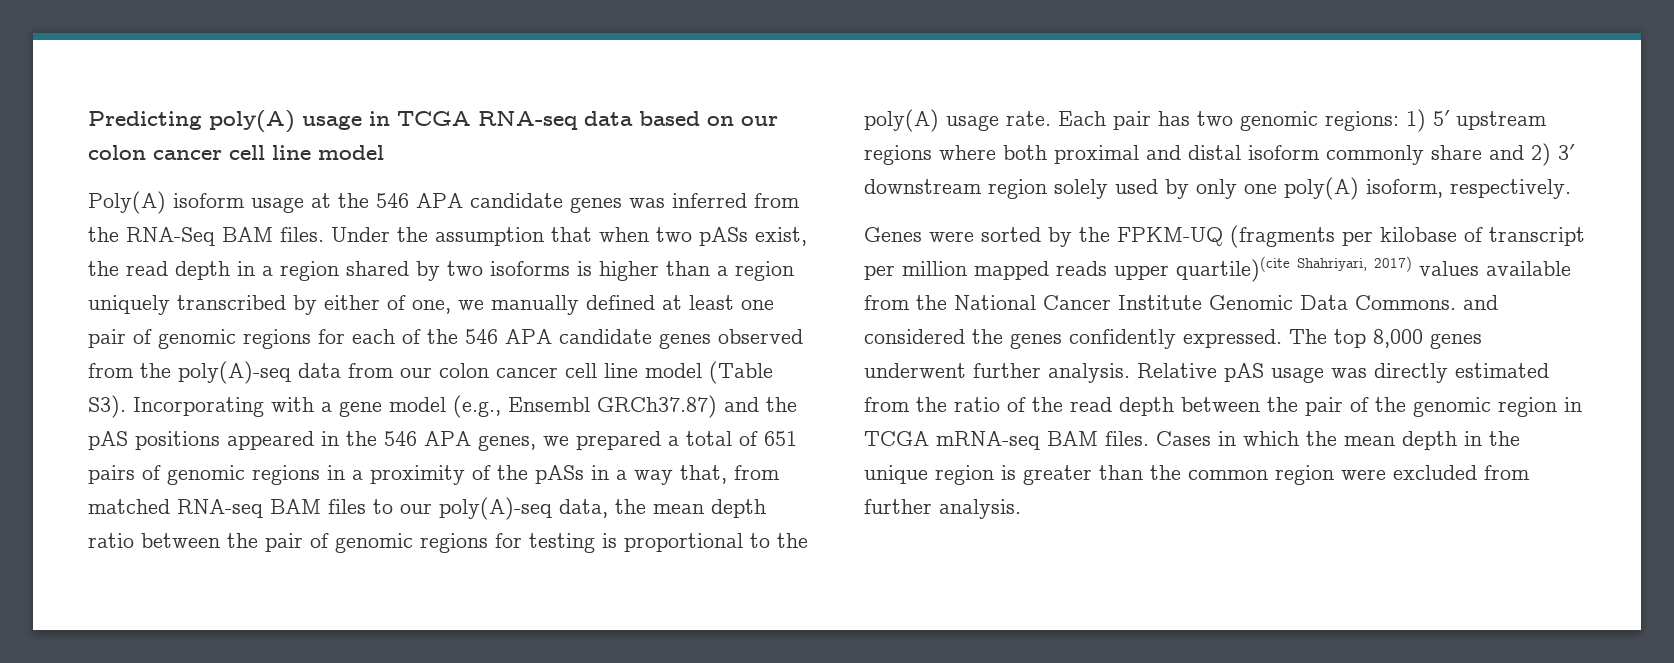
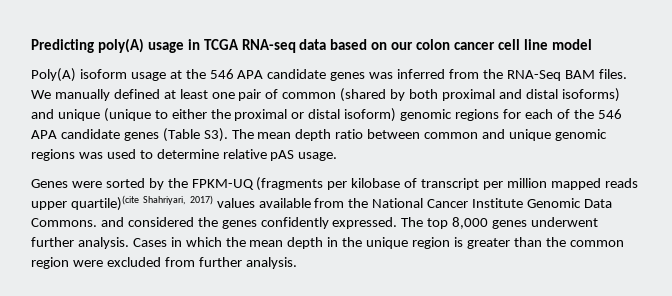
- Under the assumption that when two pASs exist, the read depth in a region shared by two isoforms is higher than a region uniquely transcribed by either of one, we manually defined at least one pair of genomic regions for each of the 546 APA candidate genes observed from the poly(A)-seq data from our colon cancer cell line model (Table S3). Incorporating with a gene model (e.g., Ensembl GRCh37.87) and the pAS positions appeared in the 546 APA genes, we prepared a total of 651 pairs of genomic regions in a proximity of the pASs in a way that, from matched RNA-seq BAM files to our poly(A)-seq data, the mean depth ratio between the pair of genomic regions for testing is proportional to the poly(A) usage rate. Each pair has two genomic regions: 1) 5′ upstream regions where both proximal and distal isoform commonly share and 2) 3′ downstream region solely used by only one poly(A) isoform, respectively.
+ We manually defined at least one pair of common (shared by both proximal and distal isoforms) and unique (unique to either the proximal or distal isoform) genomic regions for each of the 546 APA candidate genes (Table S3). The mean depth ratio between common and unique genomic regions was used to determine relative pAS usage.
- Relative pAS usage was directly estimated from the ratio of the read depth between the pair of the genomic region in TCGA mRNA-seq BAM files.

